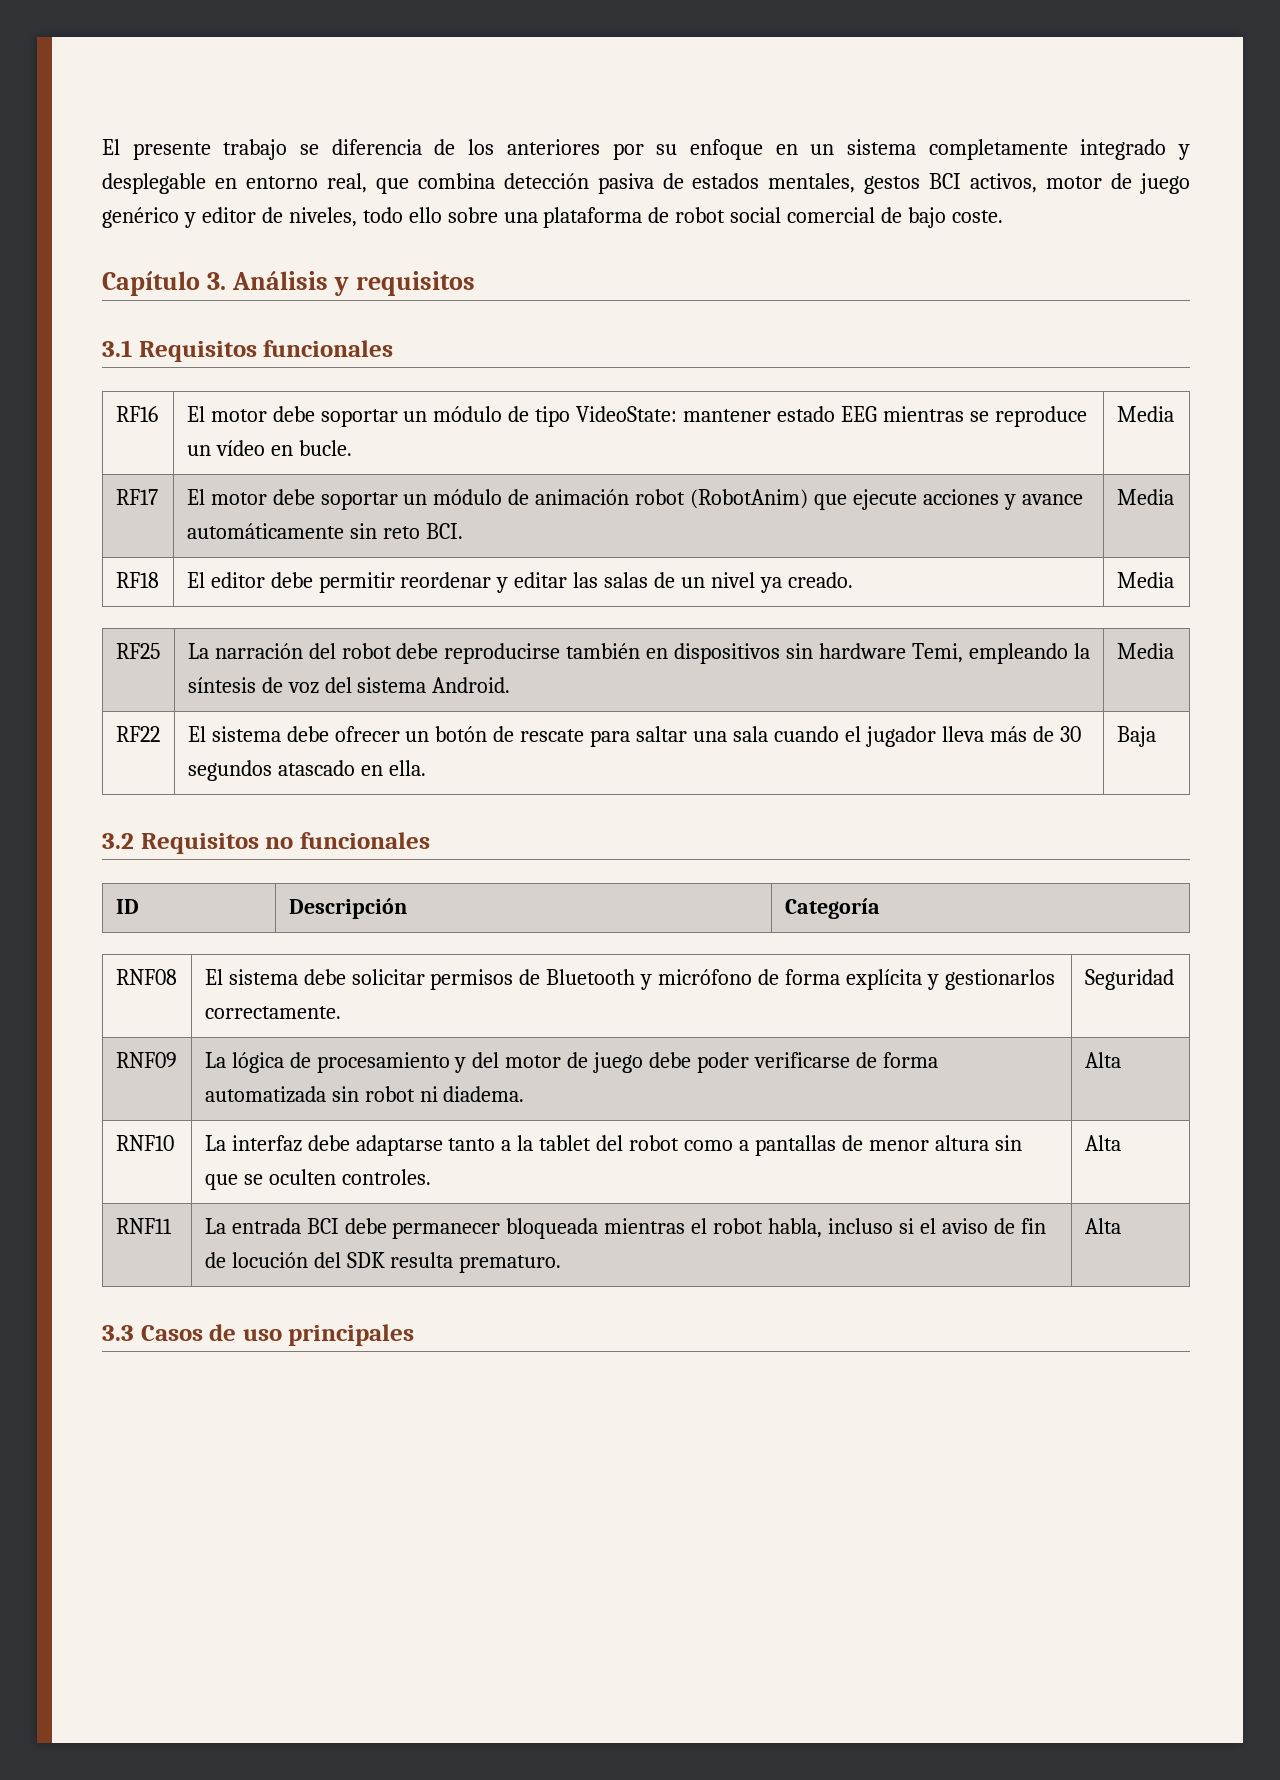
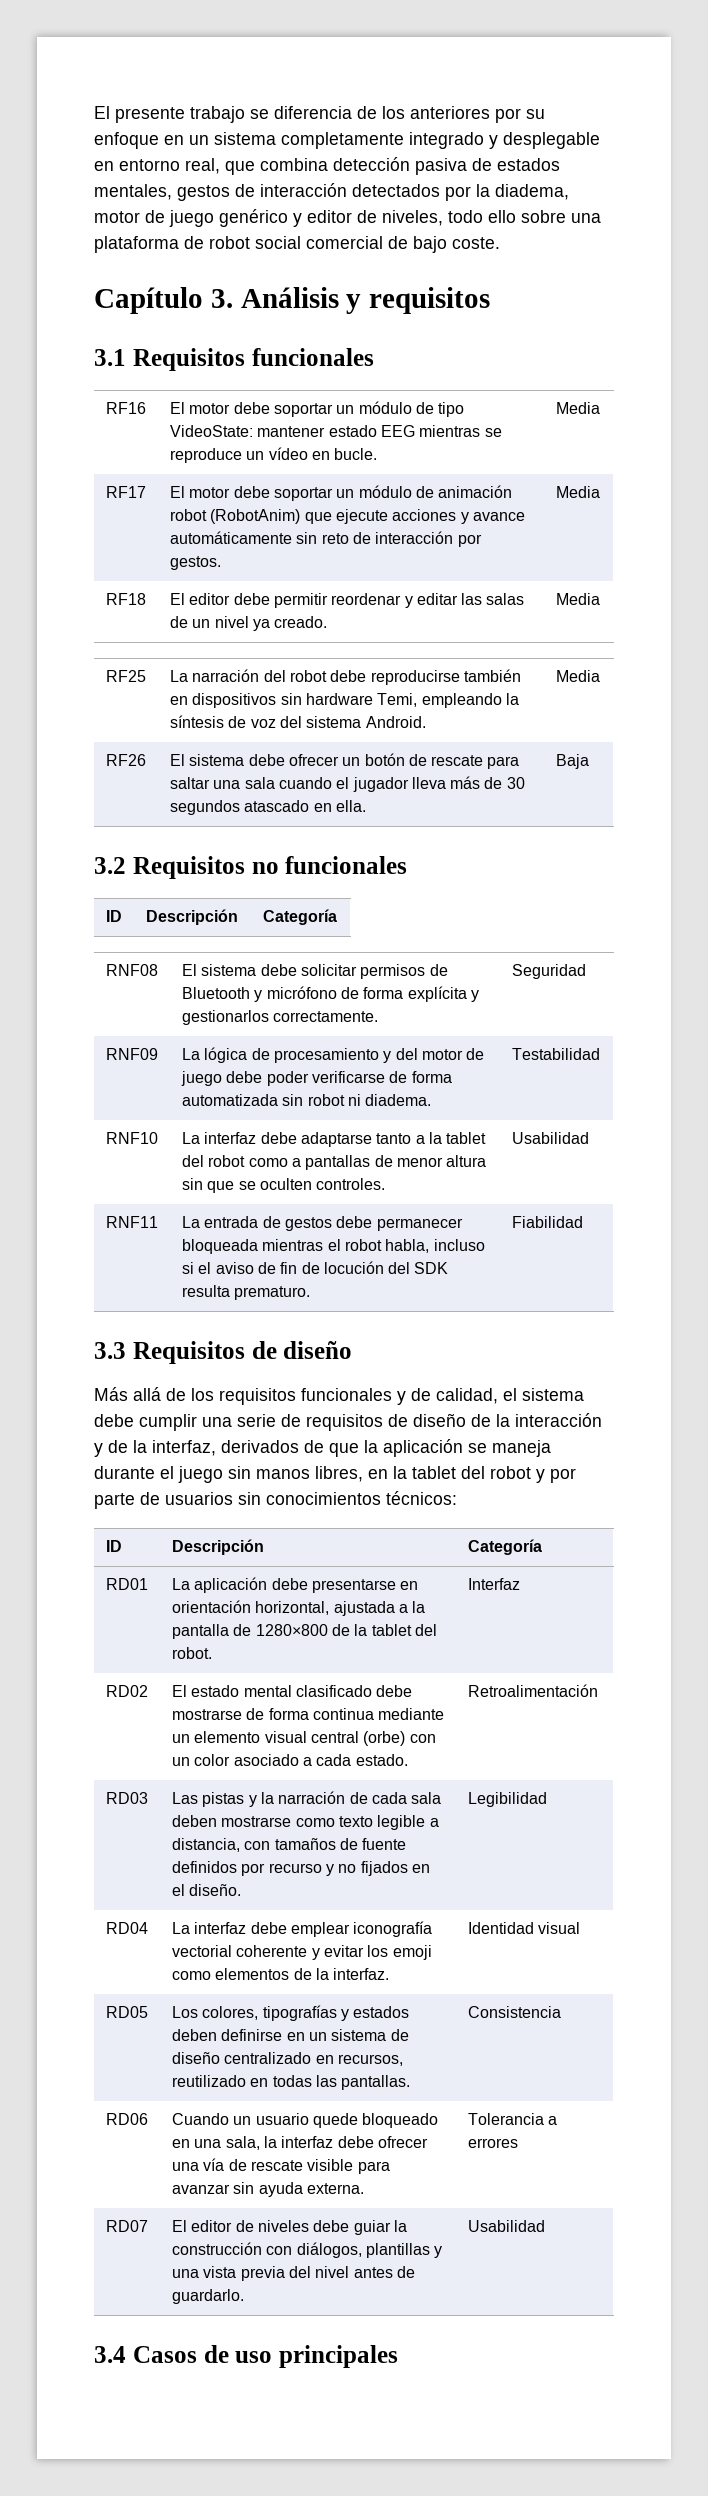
- El presente trabajo se diferencia de los anteriores por su enfoque en un sistema completamente integrado y desplegable en entorno real, que combina detección pasiva de estados mentales, gestos BCI activos, motor de juego genérico y editor de niveles, todo ello sobre una plataforma de robot social comercial de bajo coste.
+ El presente trabajo se diferencia de los anteriores por su enfoque en un sistema completamente integrado y desplegable en entorno real, que combina detección pasiva de estados mentales, gestos de interacción detectados por la diadema, motor de juego genérico y editor de niveles, todo ello sobre una plataforma de robot social comercial de bajo coste.
- RF17 | El motor debe soportar un módulo de animación robot (RobotAnim) que ejecute acciones y avance automáticamente sin reto BCI. | Media
+ RF17 | El motor debe soportar un módulo de animación robot (RobotAnim) que ejecute acciones y avance automáticamente sin reto de interacción por gestos. | Media
- RF22 | El sistema debe ofrecer un botón de rescate para saltar una sala cuando el jugador lleva más de 30 segundos atascado en ella. | Baja
+ RF26 | El sistema debe ofrecer un botón de rescate para saltar una sala cuando el jugador lleva más de 30 segundos atascado en ella. | Baja
- RNF09 | La lógica de procesamiento y del motor de juego debe poder verificarse de forma automatizada sin robot ni diadema. | Alta
+ RNF09 | La lógica de procesamiento y del motor de juego debe poder verificarse de forma automatizada sin robot ni diadema. | Testabilidad
- RNF10 | La interfaz debe adaptarse tanto a la tablet del robot como a pantallas de menor altura sin que se oculten controles. | Alta
+ RNF10 | La interfaz debe adaptarse tanto a la tablet del robot como a pantallas de menor altura sin que se oculten controles. | Usabilidad
- RNF11 | La entrada BCI debe permanecer bloqueada mientras el robot habla, incluso si el aviso de fin de locución del SDK resulta prematuro. | Alta
+ RNF11 | La entrada de gestos debe permanecer bloqueada mientras el robot habla, incluso si el aviso de fin de locución del SDK resulta prematuro. | Fiabilidad
- 3.3 Casos de uso principales
+ 3.3 Requisitos de diseño
+ Más allá de los requisitos funcionales y de calidad, el sistema debe cumplir una serie de requisitos de diseño de la interacción y de la interfaz, derivados de que la aplicación se maneja durante el juego sin manos libres, en la tablet del robot y por parte de usuarios sin conocimientos técnicos:
+ ID | Descripción | Categoría
+ RD01 | La aplicación debe presentarse en orientación horizontal, ajustada a la pantalla de 1280×800 de la tablet del robot. | Interfaz
+ RD02 | El estado mental clasificado debe mostrarse de forma continua mediante un elemento visual central (orbe) con un color asociado a cada estado. | Retroalimentación
+ RD03 | Las pistas y la narración de cada sala deben mostrarse como texto legible a distancia, con tamaños de fuente definidos por recurso y no fijados en el diseño. | Legibilidad
+ RD04 | La interfaz debe emplear iconografía vectorial coherente y evitar los emoji como elementos de la interfaz. | Identidad visual
+ RD05 | Los colores, tipografías y estados deben definirse en un sistema de diseño centralizado en recursos, reutilizado en todas las pantallas. | Consistencia
+ RD06 | Cuando un usuario quede bloqueado en una sala, la interfaz debe ofrecer una vía de rescate visible para avanzar sin ayuda externa. | Tolerancia a errores
+ RD07 | El editor de niveles debe guiar la construcción con diálogos, plantillas y una vista previa del nivel antes de guardarlo. | Usabilidad
+ 3.4 Casos de uso principales

